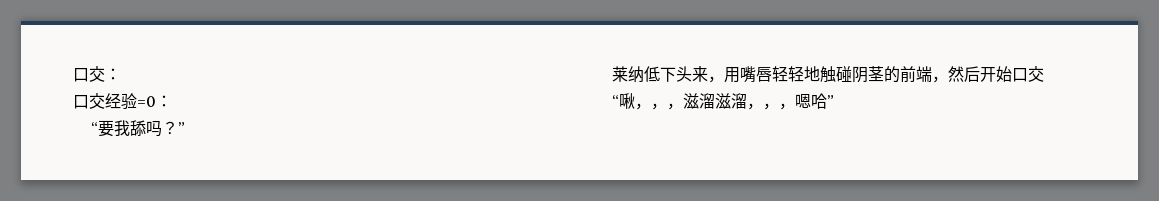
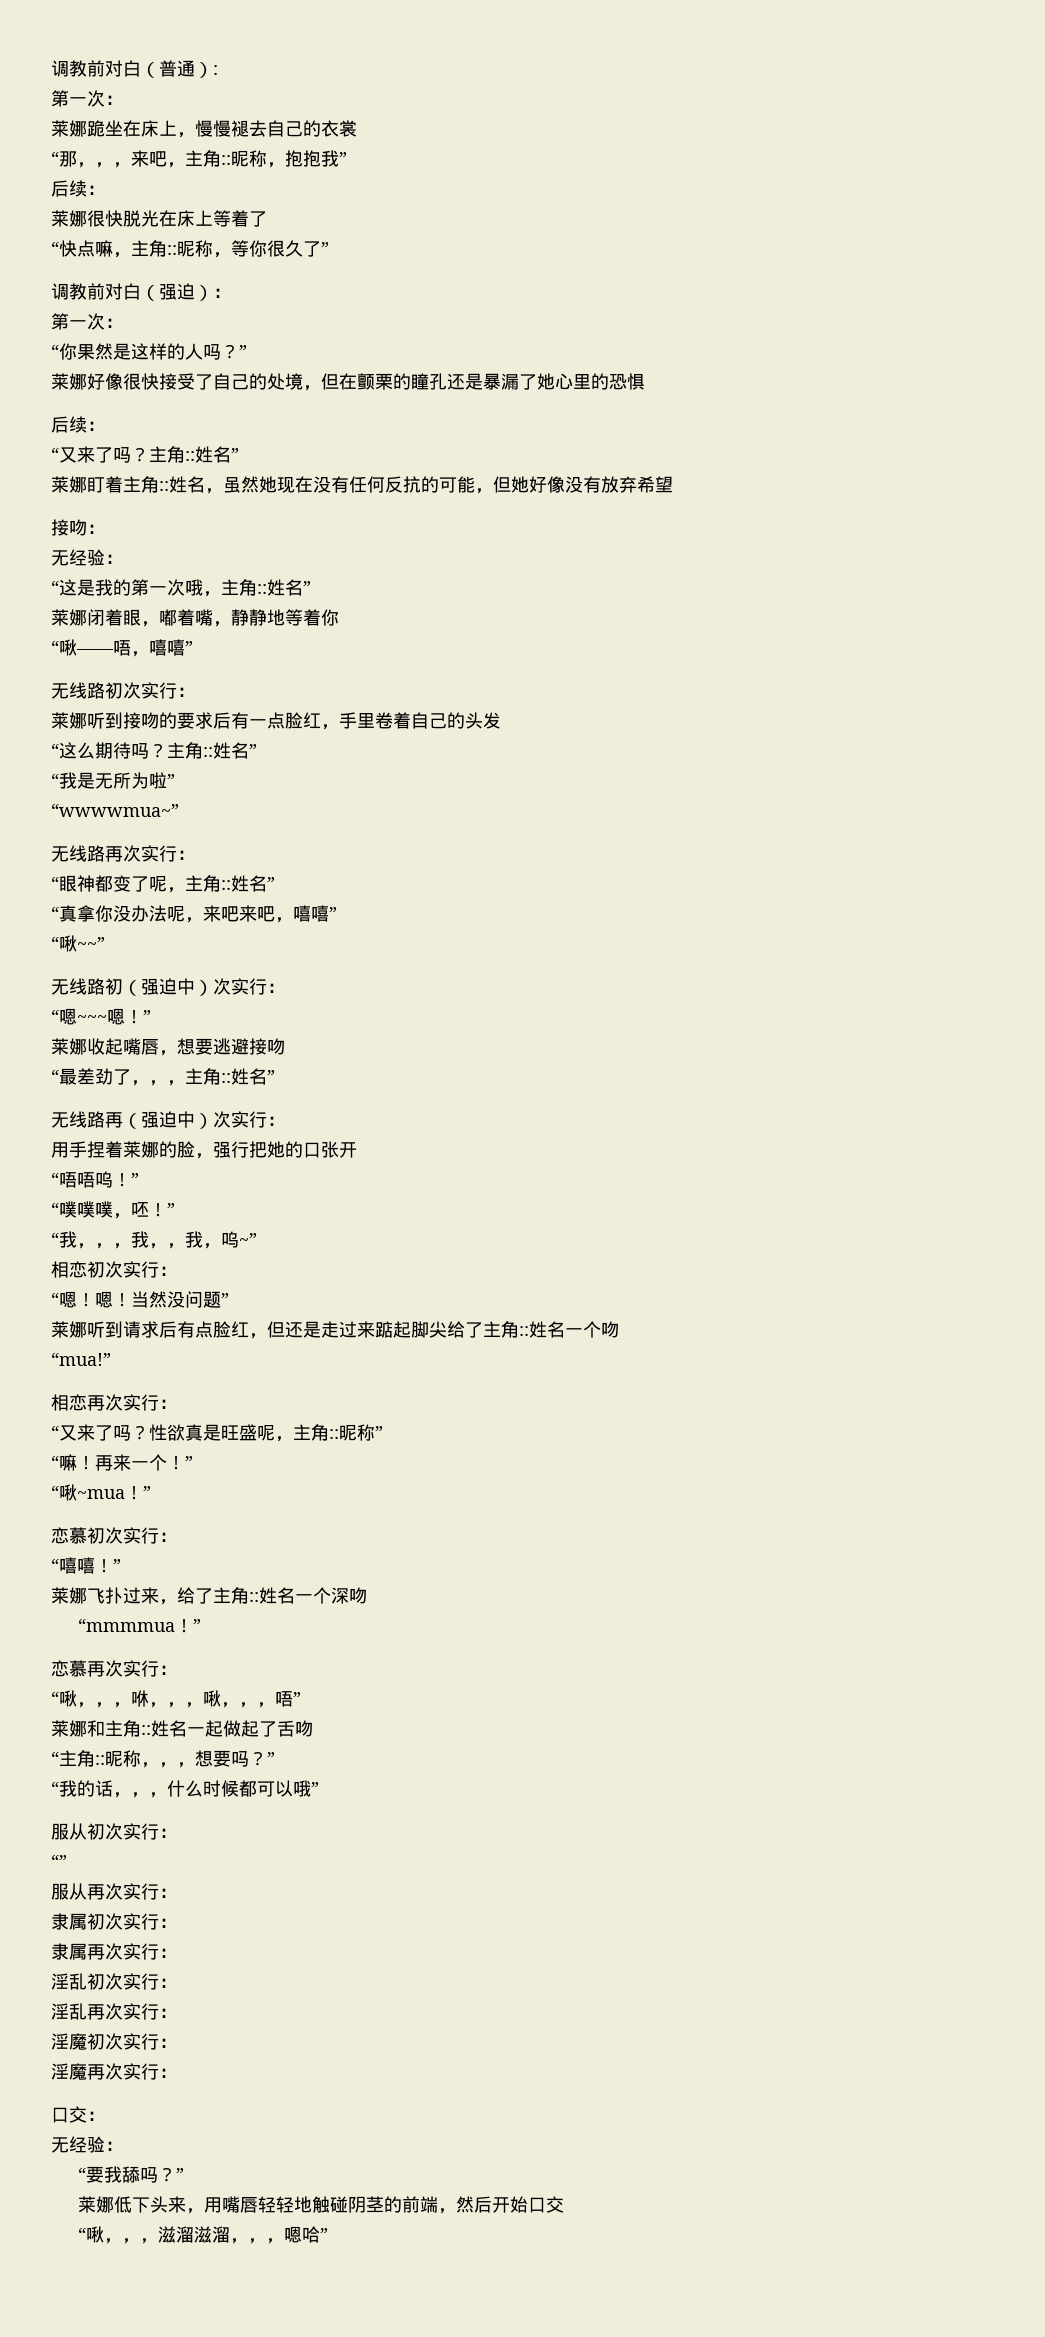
+ 调教前对白（普通）:
+ 第一次：
+ 莱娜跪坐在床上，慢慢褪去自己的衣裳
+ “那，，，来吧，主角::昵称，抱抱我”
+ 后续：
+ 莱娜很快脱光在床上等着了
+ “快点嘛，主角::昵称，等你很久了”
+ 调教前对白（强迫）：
+ 第一次：
+ “你果然是这样的人吗？”
+ 莱娜好像很快接受了自己的处境，但在颤栗的瞳孔还是暴漏了她心里的恐惧
+ 后续：
+ “又来了吗？主角::姓名”
+ 莱娜盯着主角::姓名，虽然她现在没有任何反抗的可能，但她好像没有放弃希望
+ 接吻：
+ 无经验：
+ “这是我的第一次哦，主角::姓名”
+ 莱娜闭着眼，嘟着嘴，静静地等着你
+ “啾——唔，嘻嘻”
+ 无线路初次实行：
+ 莱娜听到接吻的要求后有一点脸红，手里卷着自己的头发
+ “这么期待吗？主角::姓名”
+ “我是无所为啦”
+ “wwwwmua~”
+ 无线路再次实行：
+ “眼神都变了呢，主角::姓名”
+ “真拿你没办法呢，来吧来吧，嘻嘻”
+ “啾~~”
+ 无线路初（强迫中）次实行：
+ “嗯~~~嗯！”
+ 莱娜收起嘴唇，想要逃避接吻
+ “最差劲了，，，主角::姓名”
+ 无线路再（强迫中）次实行：
+ 用手捏着莱娜的脸，强行把她的口张开
+ “唔唔呜！”
+ “噗噗噗，呸！”
+ “我，，，我，，我，呜~”
+ 相恋初次实行：
+ “嗯！嗯！当然没问题”
+ 莱娜听到请求后有点脸红，但还是走过来踮起脚尖给了主角::姓名一个吻
+ “mua!”
+ 相恋再次实行：
+ “又来了吗？性欲真是旺盛呢，主角::昵称”
+ “嘛！再来一个！”
+ “啾~mua！”
+ 恋慕初次实行：
+ “嘻嘻！”
+ 莱娜飞扑过来，给了主角::姓名一个深吻
+ “mmmmua！”
+ 恋慕再次实行：
+ “啾，，，咻，，，啾，，，唔”
+ 莱娜和主角::姓名一起做起了舌吻
+ “主角::昵称，，，想要吗？”
+ “我的话，，，什么时候都可以哦”
+ 服从初次实行：
+ “”
+ 服从再次实行：
+ 隶属初次实行：
+ 隶属再次实行：
+ 淫乱初次实行：
+ 淫乱再次实行：
+ 淫魔初次实行：
+ 淫魔再次实行：
  口交：
- 口交经验=0：
+ 无经验：
- 莱纳低下头来，用嘴唇轻轻地触碰阴茎的前端，然后开始口交
+ 莱娜低下头来，用嘴唇轻轻地触碰阴茎的前端，然后开始口交

